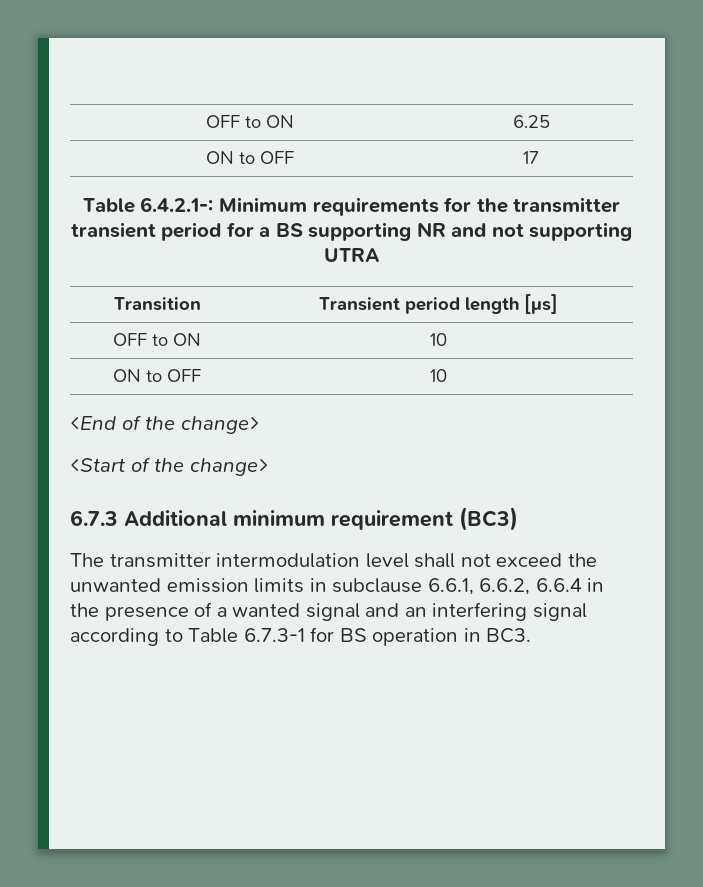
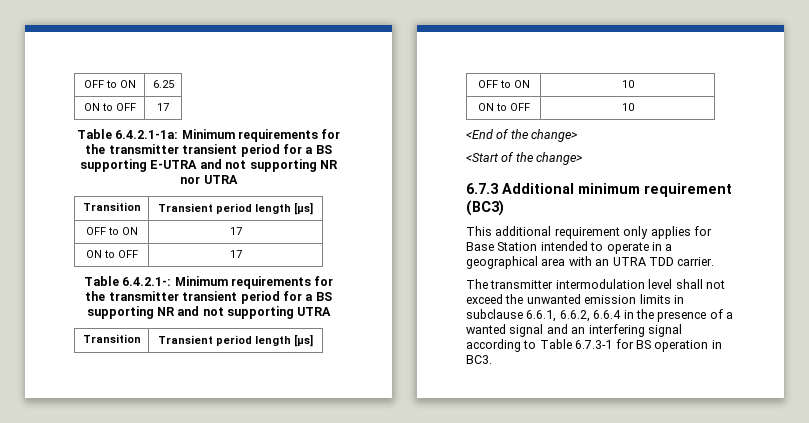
+ Table 6.4.2.1-1a: Minimum requirements for the transmitter transient period for a BS supporting E-UTRA and not supporting NR nor UTRA
+ Transition | Transient period length [μs]
+ OFF to ON | 17
+ ON to OFF | 17
+ This additional requirement only applies for Base Station intended to operate in a geographical area with an UTRA TDD carrier.

